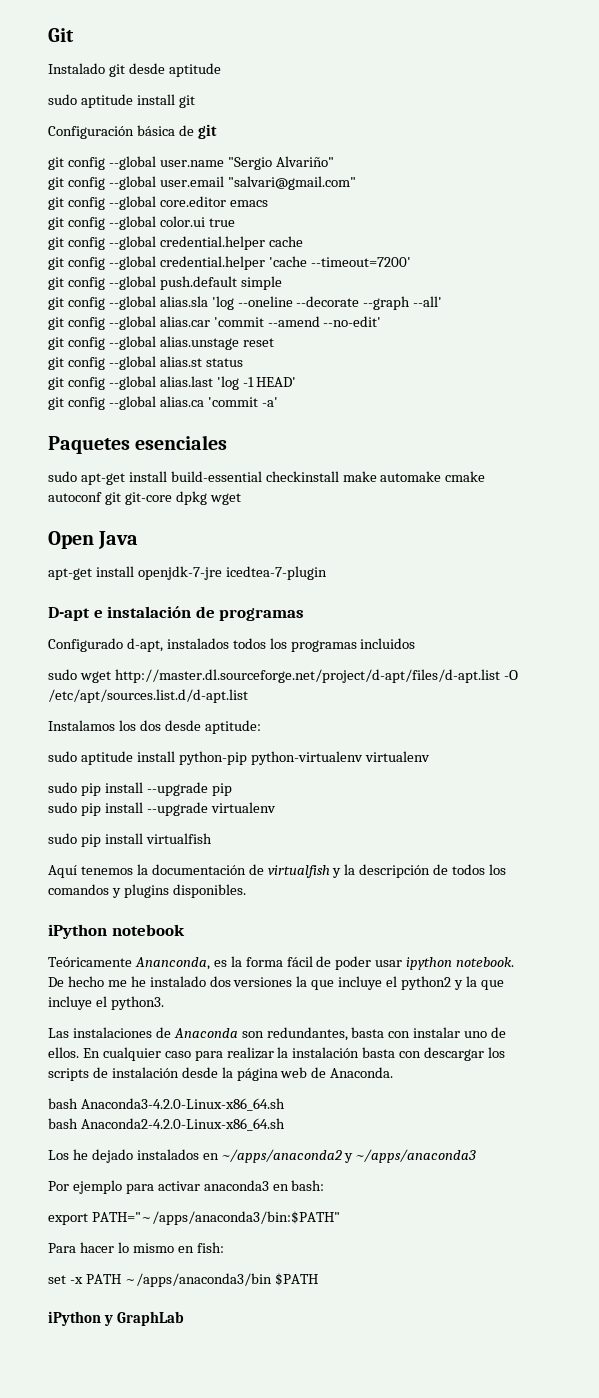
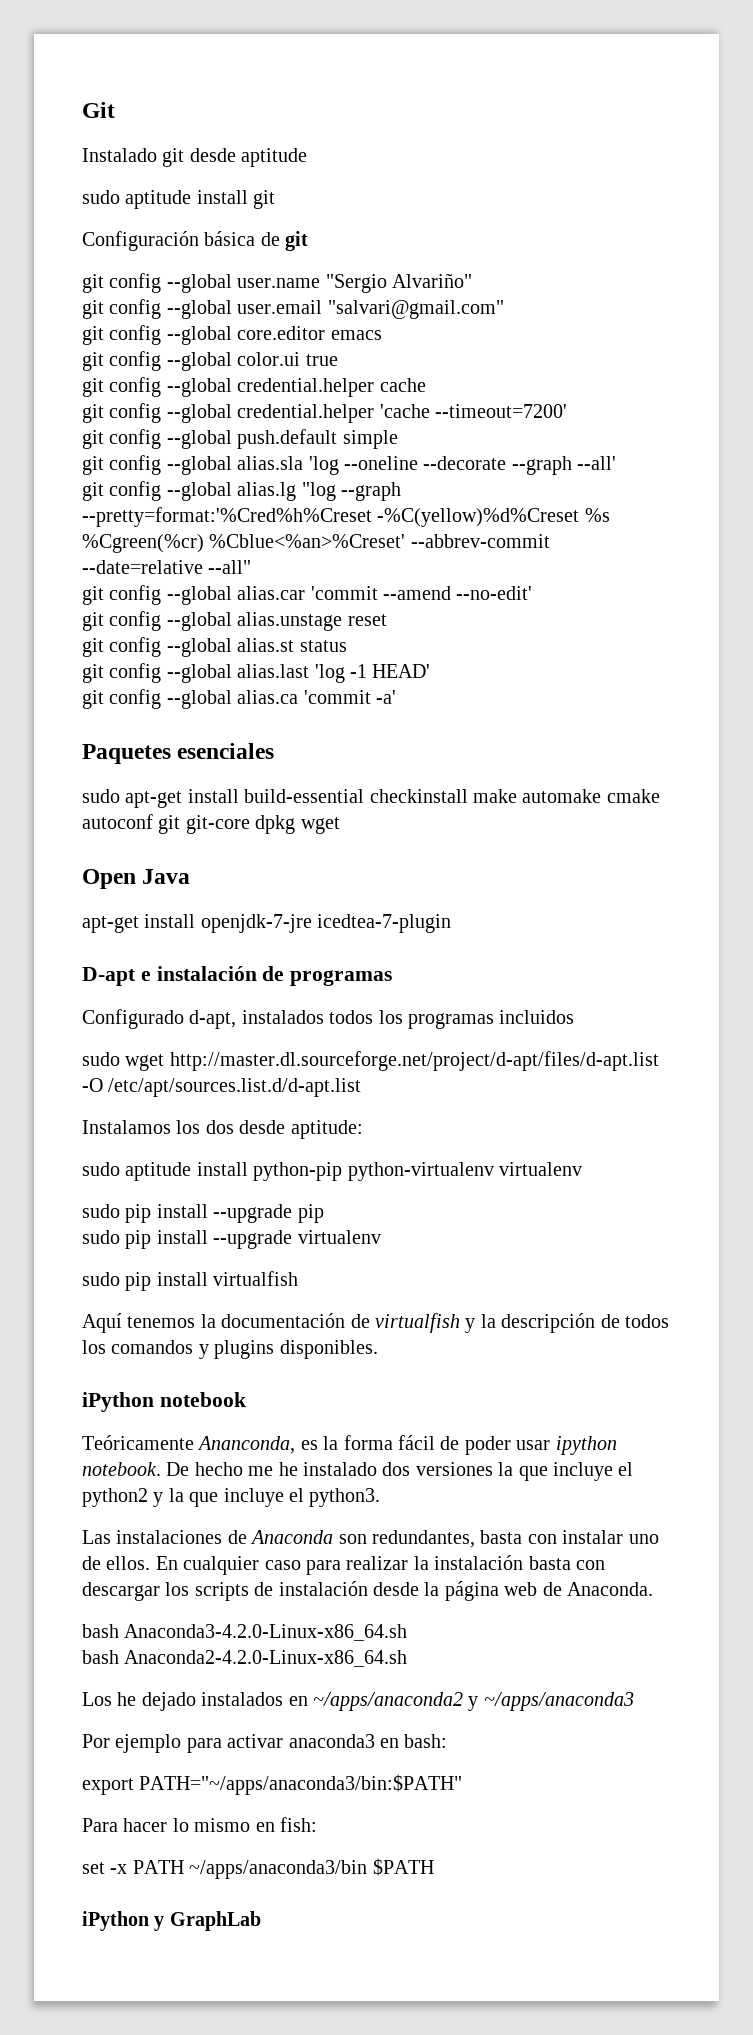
+ git config --global alias.lg "log --graph --pretty=format:'%Cred%h%Creset -%C(yellow)%d%Creset %s %Cgreen(%cr) %Cblue<%an>%Creset' --abbrev-commit --date=relative --all"

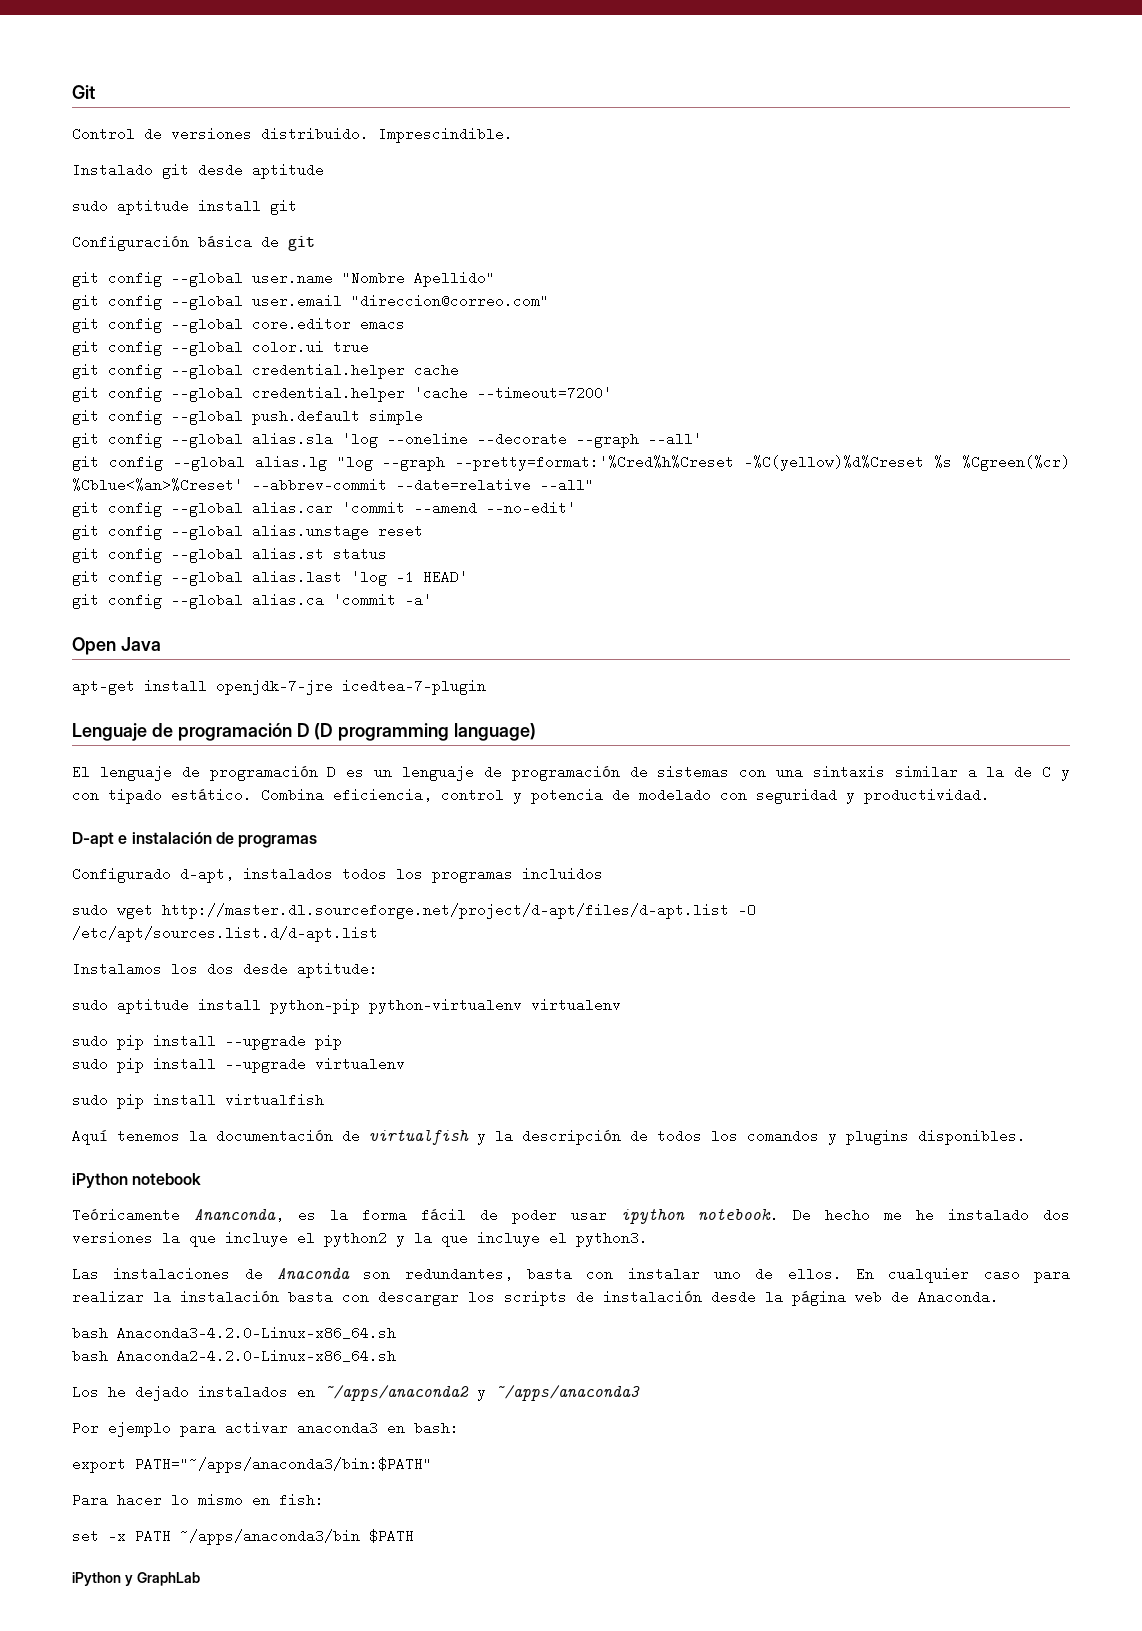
+ Control de versiones distribuido. Imprescindible.
- git config --global user.name "Sergio Alvariño"
+ git config --global user.name "Nombre Apellido"
- git config --global user.email "salvari@gmail.com"
+ git config --global user.email "direccion@correo.com"
- Paquetes esenciales
- sudo apt-get install build-essential checkinstall make automake cmake autoconf git git-core dpkg wget
+ Lenguaje de programación D (D programming language)
+ El lenguaje de programación D es un lenguaje de programación de sistemas con una sintaxis similar a la de C y con tipado estático. Combina eficiencia, control y potencia de modelado con seguridad y productividad.

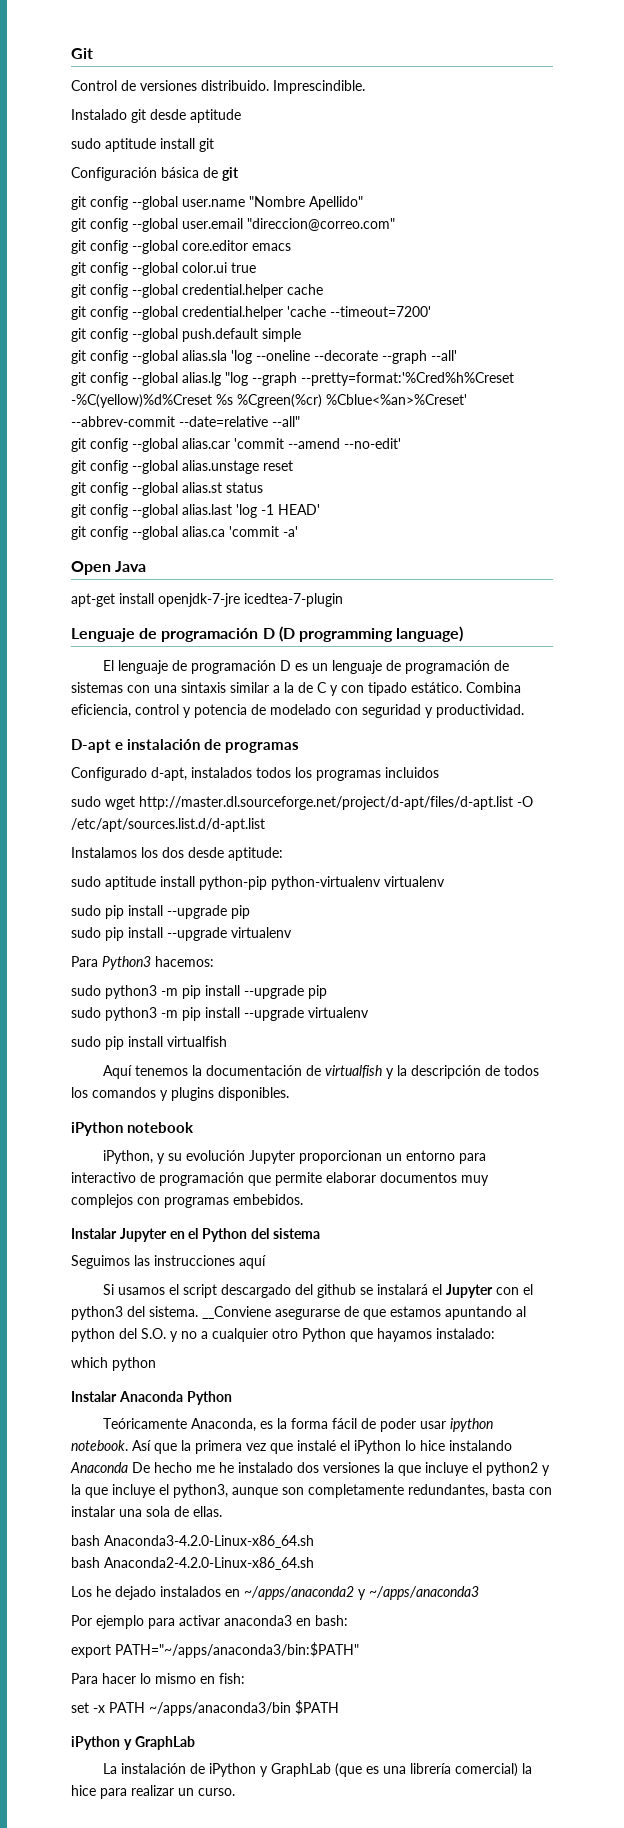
+ Para Python3 hacemos:
+ sudo python3 -m pip install --upgrade pip
+ sudo python3 -m pip install --upgrade virtualenv
+ iPython, y su evolución Jupyter proporcionan un entorno para interactivo de programación que permite elaborar documentos muy complejos con programas embebidos.
+ Instalar Jupyter en el Python del sistema
+ Seguimos las instrucciones aquí
+ Si usamos el script descargado del github se instalará el Jupyter con el python3 del sistema. __Conviene asegurarse de que estamos apuntando al python del S.O. y no a cualquier otro Python que hayamos instalado:
+ which python
+ Instalar Anaconda Python
- Teóricamente Ananconda, es la forma fácil de poder usar ipython notebook.
+ Teóricamente Anaconda, es la forma fácil de poder usar ipython notebook.
- De hecho me he instalado dos versiones la que incluye el python2 y la que incluye el python3.
- Las instalaciones de Anaconda son redundantes, basta con instalar uno de ellos. En cualquier caso para realizar la instalación basta con descargar los scripts de instalación desde la página web de Anaconda.
+ Así que la primera vez que instalé el iPython lo hice instalando Anaconda De hecho me he instalado dos versiones la que incluye el python2 y la que incluye el python3, aunque son completamente redundantes, basta con instalar una sola de ellas.
+ La instalación de iPython y GraphLab (que es una librería comercial) la hice para realizar un curso.

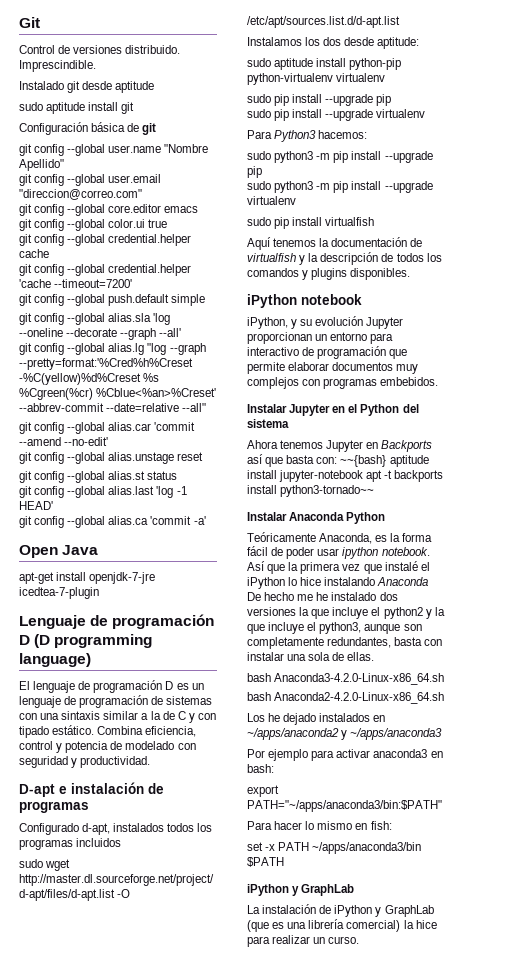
- Seguimos las instrucciones aquí
- Si usamos el script descargado del github se instalará el Jupyter con el python3 del sistema. __Conviene asegurarse de que estamos apuntando al python del S.O. y no a cualquier otro Python que hayamos instalado:
- which python
+ Ahora tenemos Jupyter en Backports así que basta con: ~~{bash} aptitude install jupyter-notebook apt -t backports install python3-tornado~~

